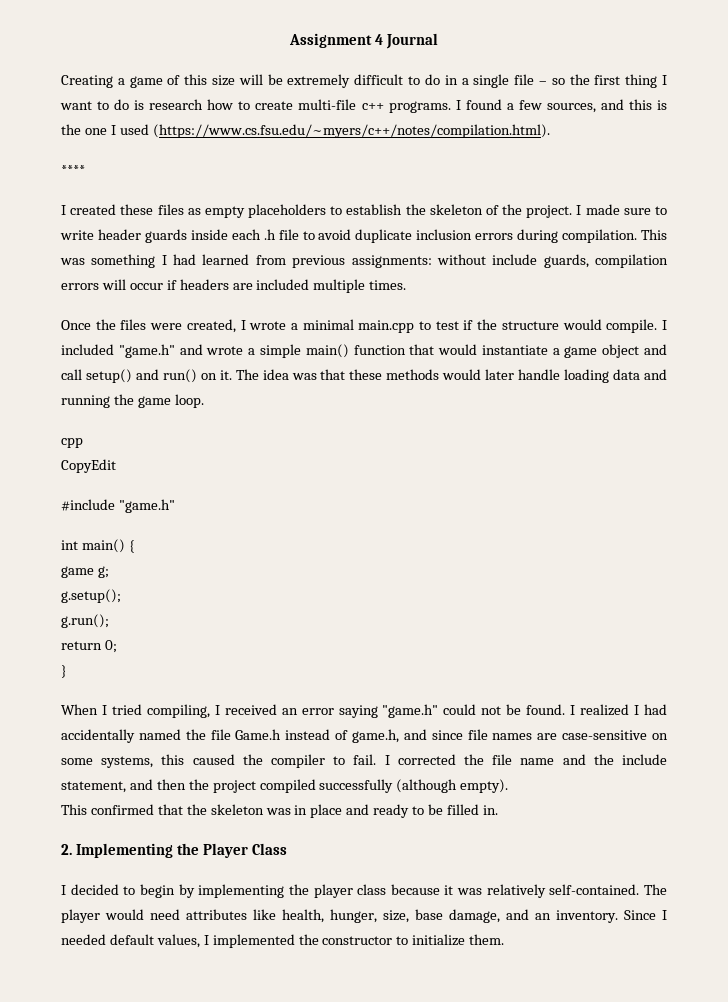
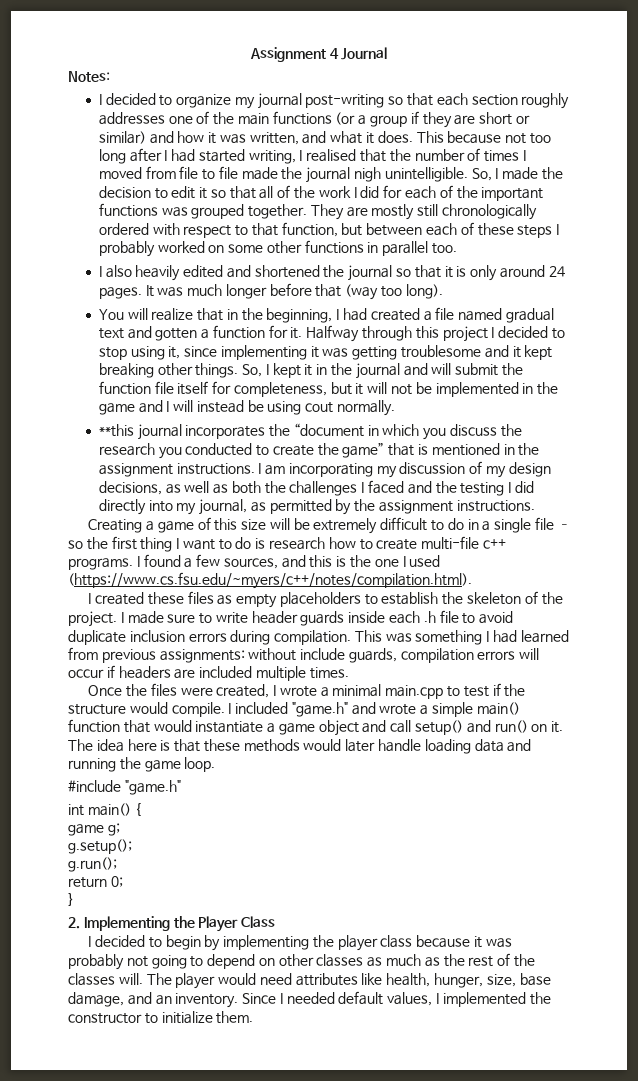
+ Notes:
+ I decided to organize my journal post-writing so that each section roughly addresses one of the main functions (or a group if they are short or similar) and how it was written, and what it does. This because not too long after I had started writing, I realised that the number of times I moved from file to file made the journal nigh unintelligible. So, I made the decision to edit it so that all of the work I did for each of the important functions was grouped together. They are mostly still chronologically ordered with respect to that function, but between each of these steps I probably worked on some other functions in parallel too.
+ I also heavily edited and shortened the journal so that it is only around 24 pages. It was much longer before that (way too long).
+ You will realize that in the beginning, I had created a file named gradual text and gotten a function for it. Halfway through this project I decided to stop using it, since implementing it was getting troublesome and it kept breaking other things. So, I kept it in the journal and will submit the function file itself for completeness, but it will not be implemented in the game and I will instead be using cout normally.
+ **this journal incorporates the “document in which you discuss the research you conducted to create the game” that is mentioned in the assignment instructions. I am incorporating my discussion of my design decisions, as well as both the challenges I faced and the testing I did directly into my journal, as permitted by the assignment instructions.
- ****
- The idea was that these methods would later handle loading data and running the game loop.
+ The idea here is that these methods would later handle loading data and running the game loop.
- cpp
- CopyEdit
- When I tried compiling, I received an error saying "game.h" could not be found. I realized I had accidentally named the file Game.h instead of game.h, and since file names are case-sensitive on some systems, this caused the compiler to fail. I corrected the file name and the include statement, and then the project compiled successfully (although empty).
- This confirmed that the skeleton was in place and ready to be filled in.
- I decided to begin by implementing the player class because it was relatively self-contained.
+ I decided to begin by implementing the player class because it was probably not going to depend on other classes as much as the rest of the classes will.

